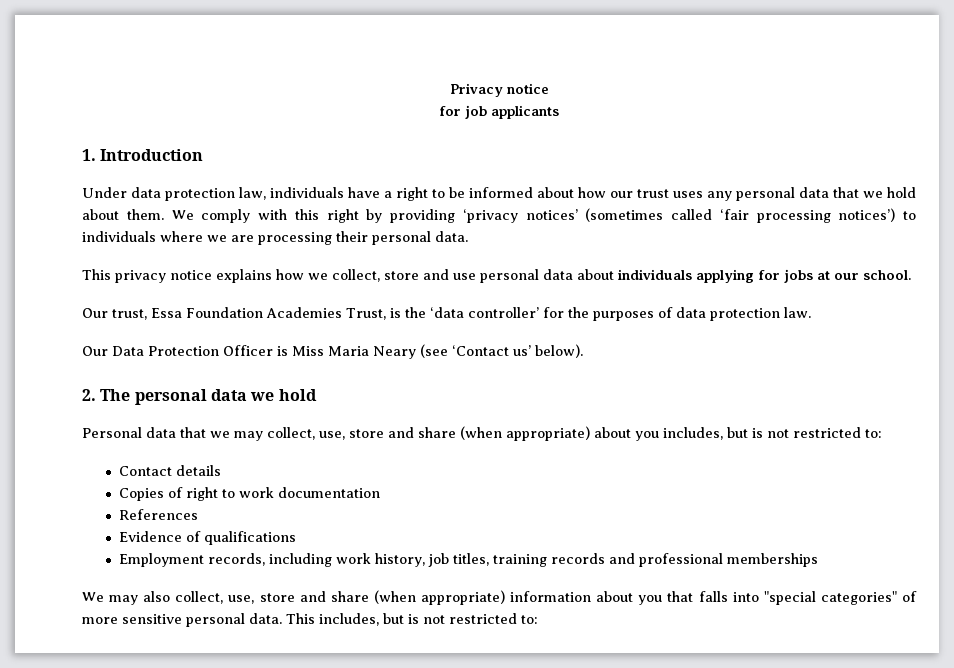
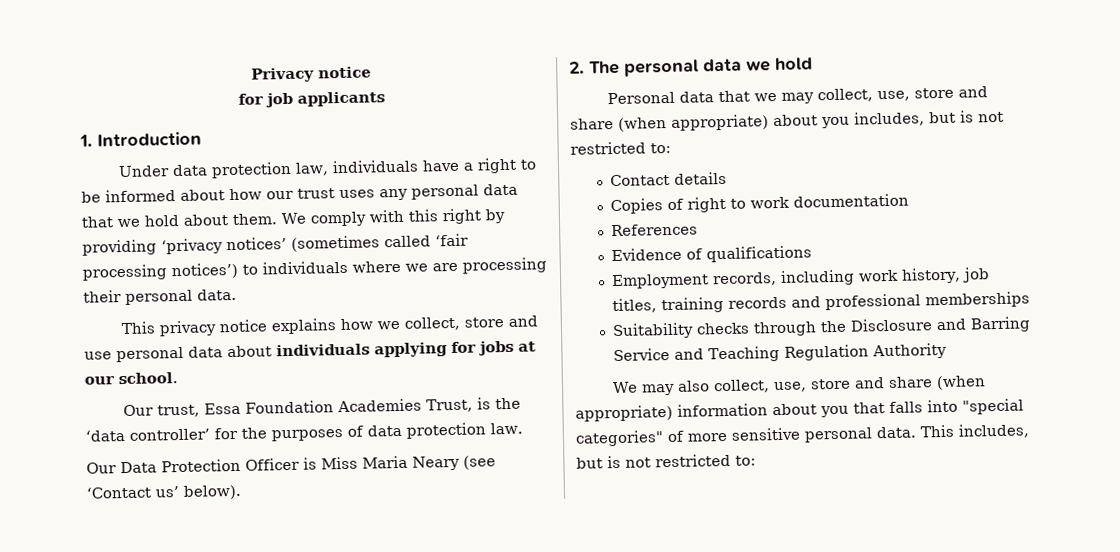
+ Suitability checks through the Disclosure and Barring Service and Teaching Regulation Authority

